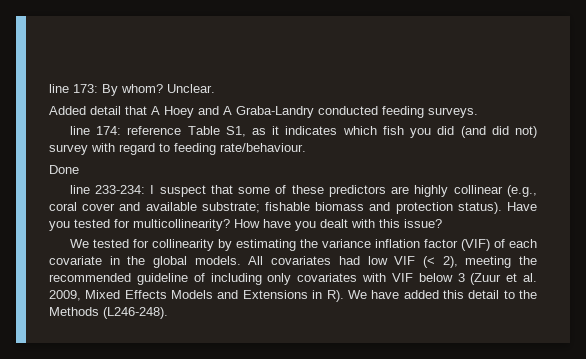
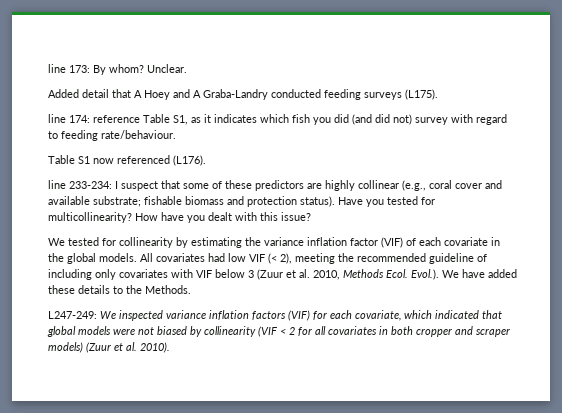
- Added detail that A Hoey and A Graba-Landry conducted feeding surveys.
+ Added detail that A Hoey and A Graba-Landry conducted feeding surveys (L175).
- Done
+ Table S1 now referenced (L176).
- All covariates had low VIF (< 2), meeting the recommended guideline of including only covariates with VIF below 3 (Zuur et al. 2009, Mixed Effects Models and Extensions in R). We have added this detail to the Methods (L246-248).
+ All covariates had low VIF (< 2), meeting the recommended guideline of including only covariates with VIF below 3 (Zuur et al. 2010, Methods Ecol. Evol.). We have added these details to the Methods.
+ L247-249: We inspected variance inflation factors (VIF) for each covariate, which indicated that global models were not biased by collinearity (VIF < 2 for all covariates in both cropper and scraper models) (Zuur et al. 2010).

